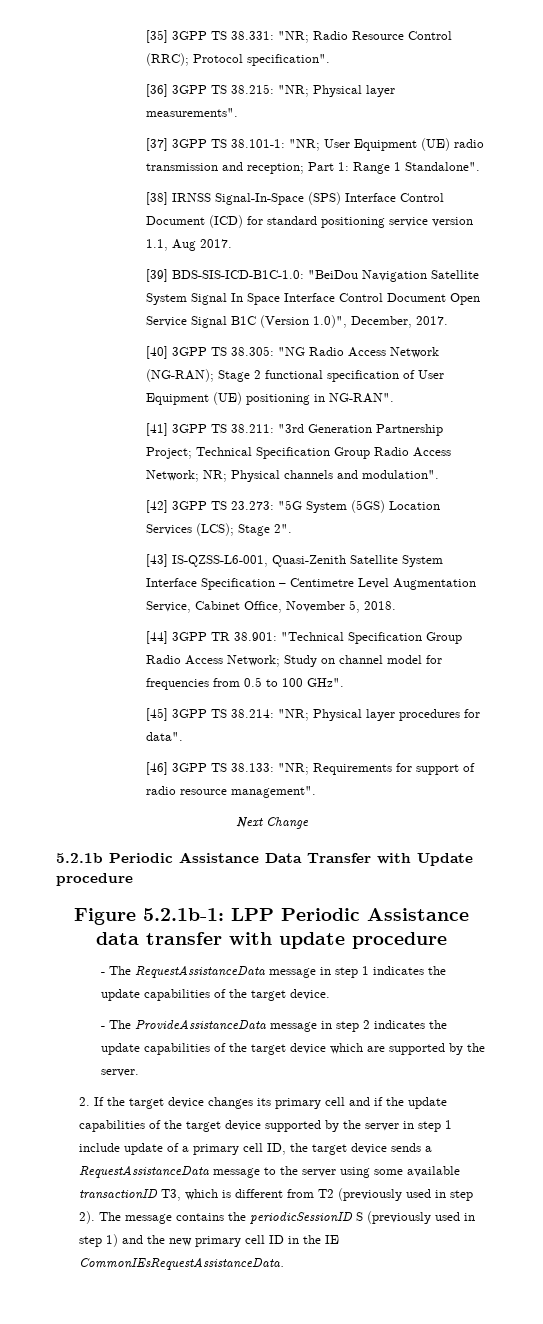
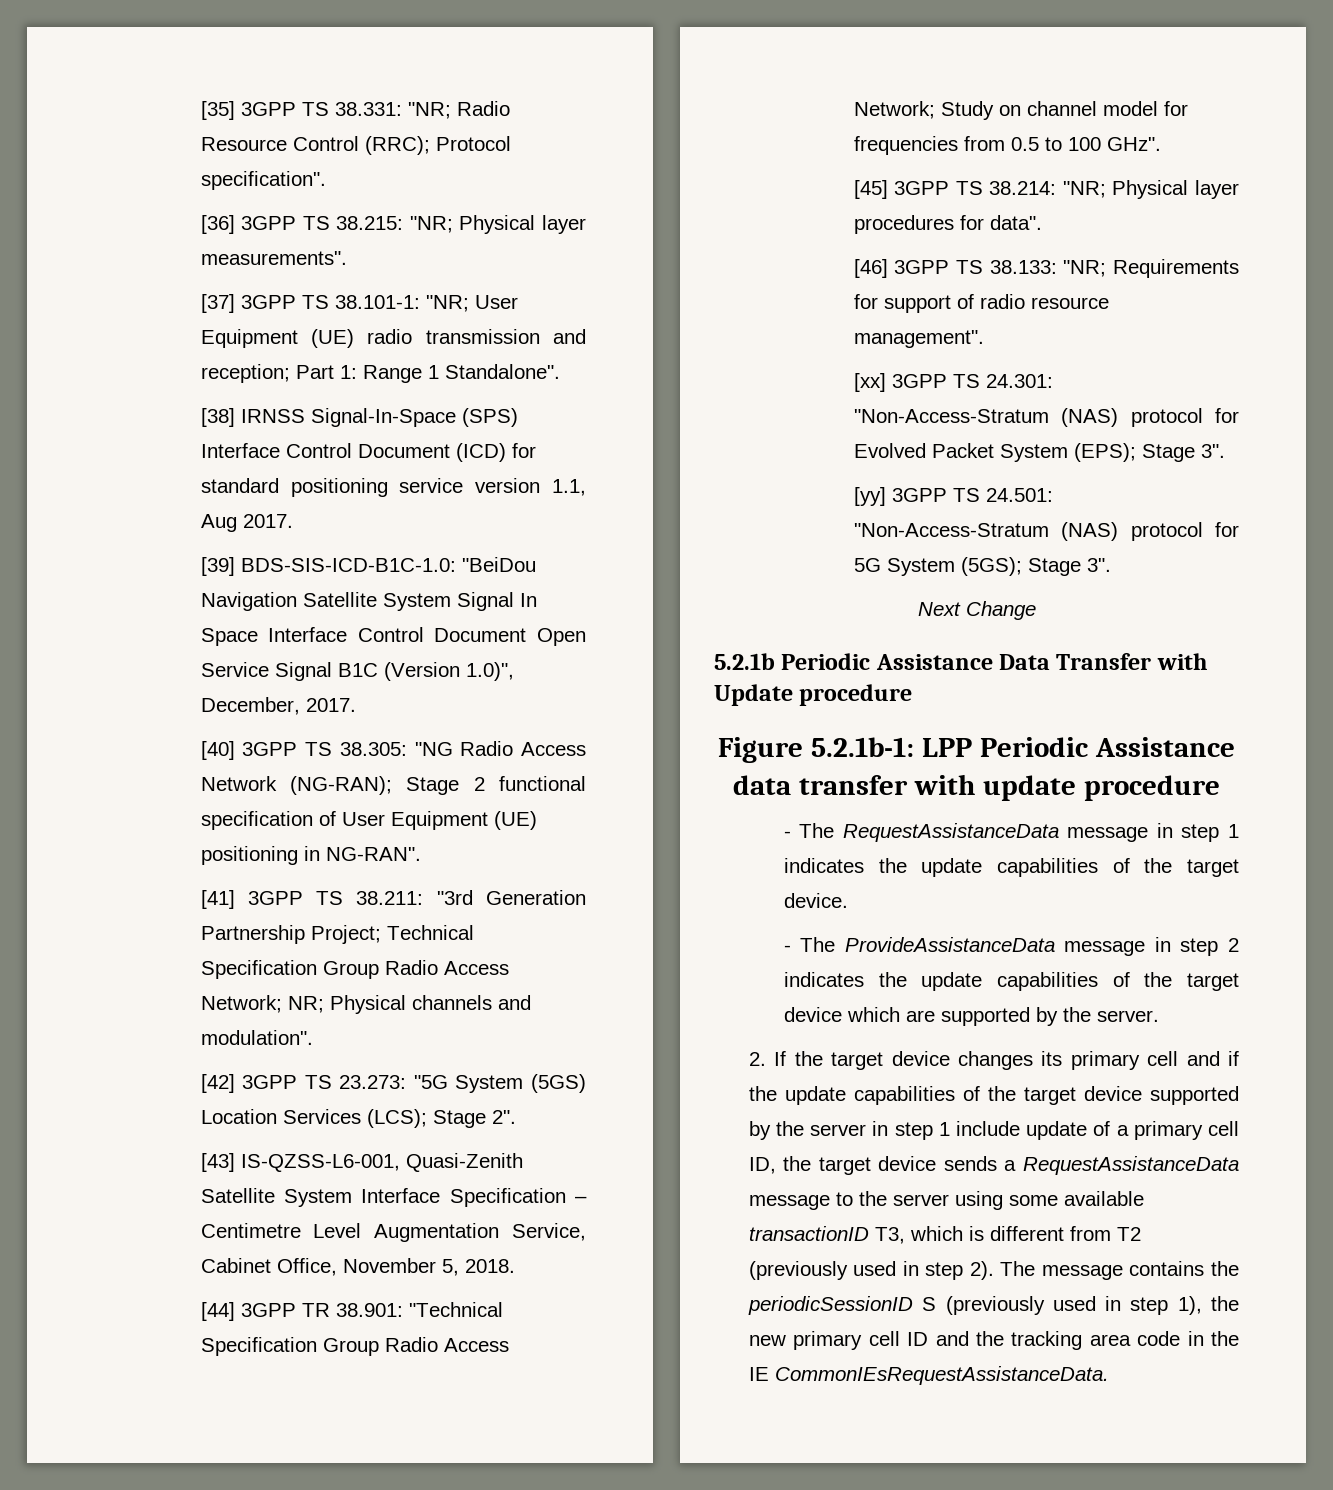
+ [xx] 3GPP TS 24.301: "Non-Access-Stratum (NAS) protocol for Evolved Packet System (EPS); Stage 3".
+ [yy] 3GPP TS 24.501: "Non-Access-Stratum (NAS) protocol for 5G System (5GS); Stage 3".
- The message contains the periodicSessionID S (previously used in step 1) and the new primary cell ID in the IE CommonIEsRequestAssistanceData.
+ The message contains the periodicSessionID S (previously used in step 1), the new primary cell ID and the tracking area code in the IE CommonIEsRequestAssistanceData.

